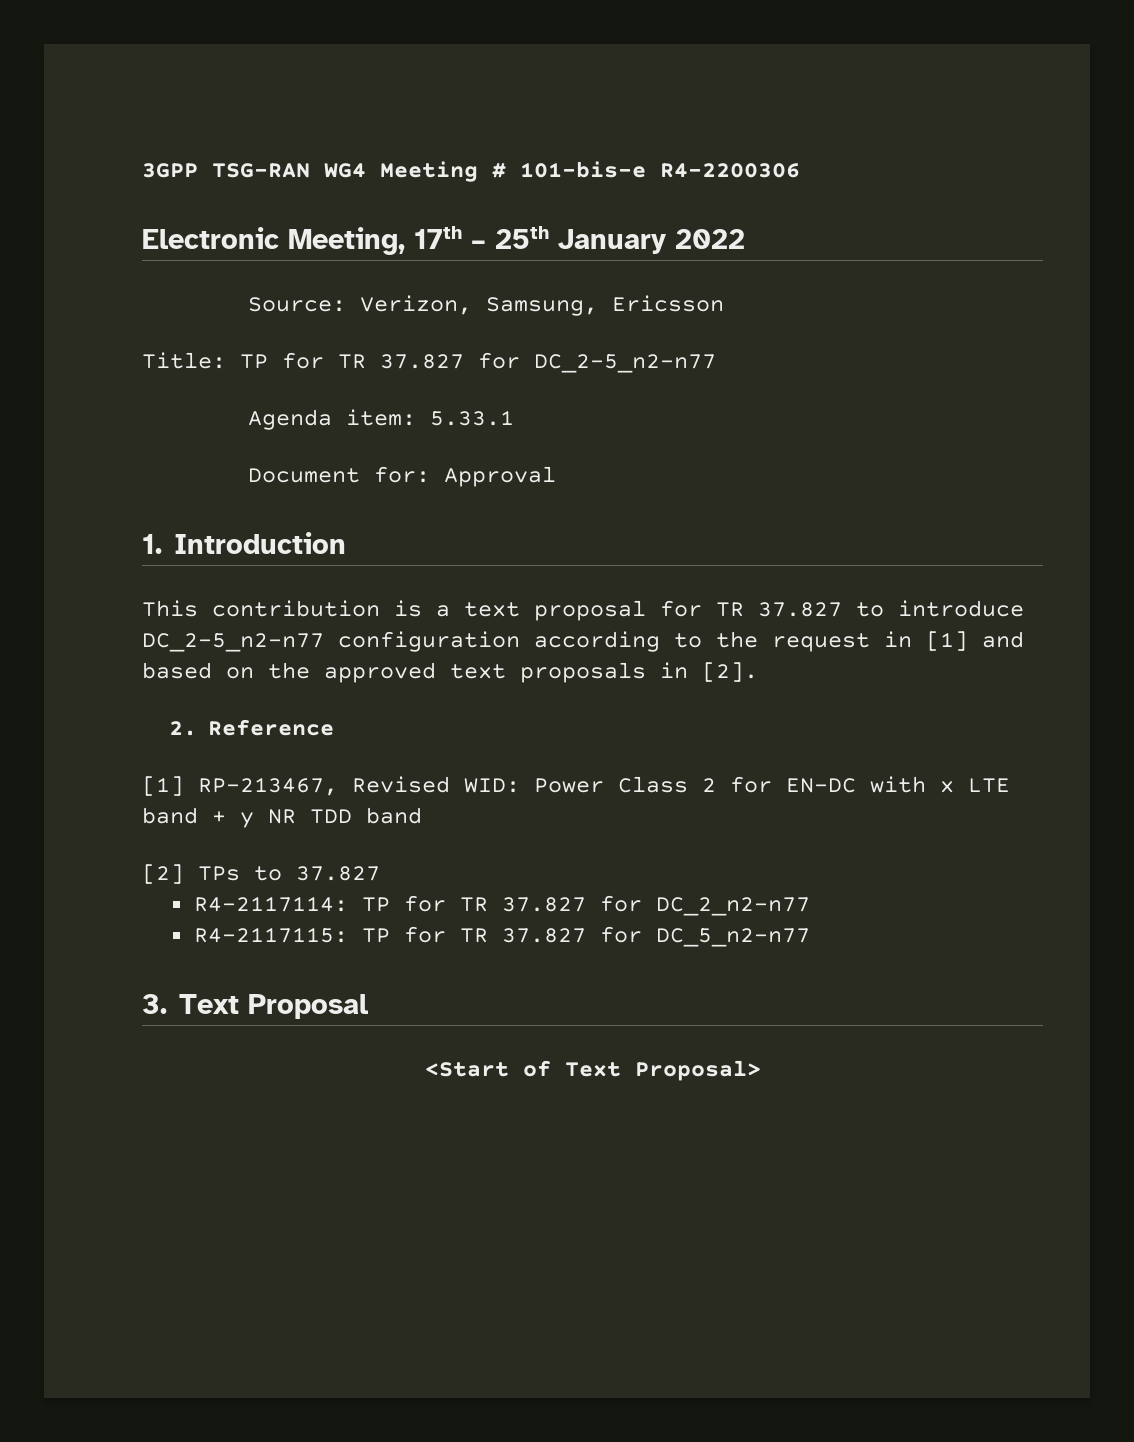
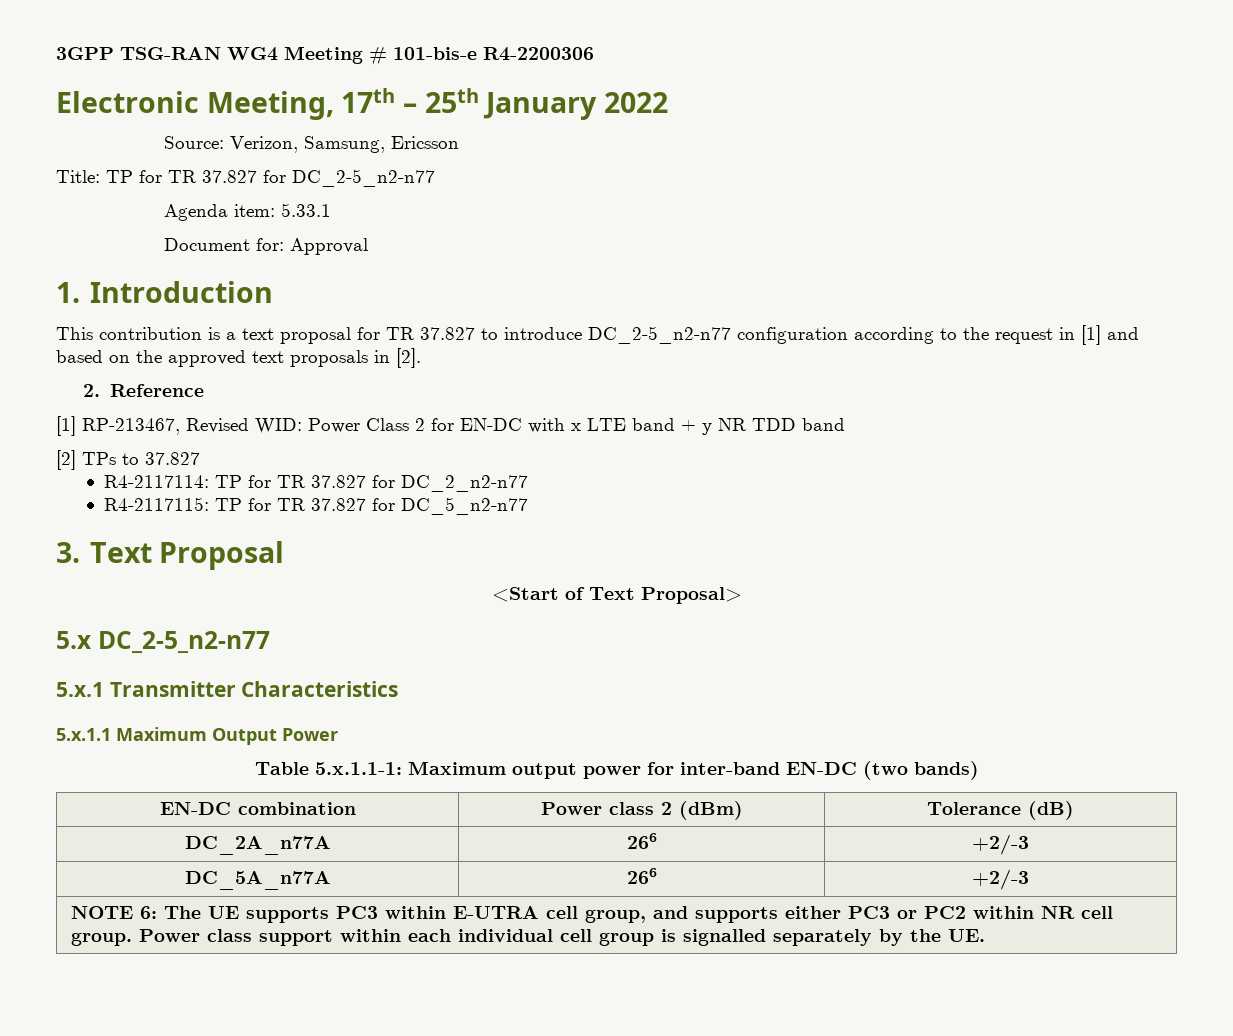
+ 5.x DC_2-5_n2-n77
+ 5.x.1 Transmitter Characteristics
+ 5.x.1.1 Maximum Output Power
+ Table 5.x.1.1-1: Maximum output power for inter-band EN-DC (two bands)
+ EN-DC combination | Power class 2 (dBm) | Tolerance (dB)
+ DC_2A_n77A | 266 | +2/-3
+ DC_5A_n77A | 266 | +2/-3
+ NOTE 6: The UE supports PC3 within E-UTRA cell group, and supports either PC3 or PC2 within NR cell group. Power class support within each individual cell group is signalled separately by the UE.

